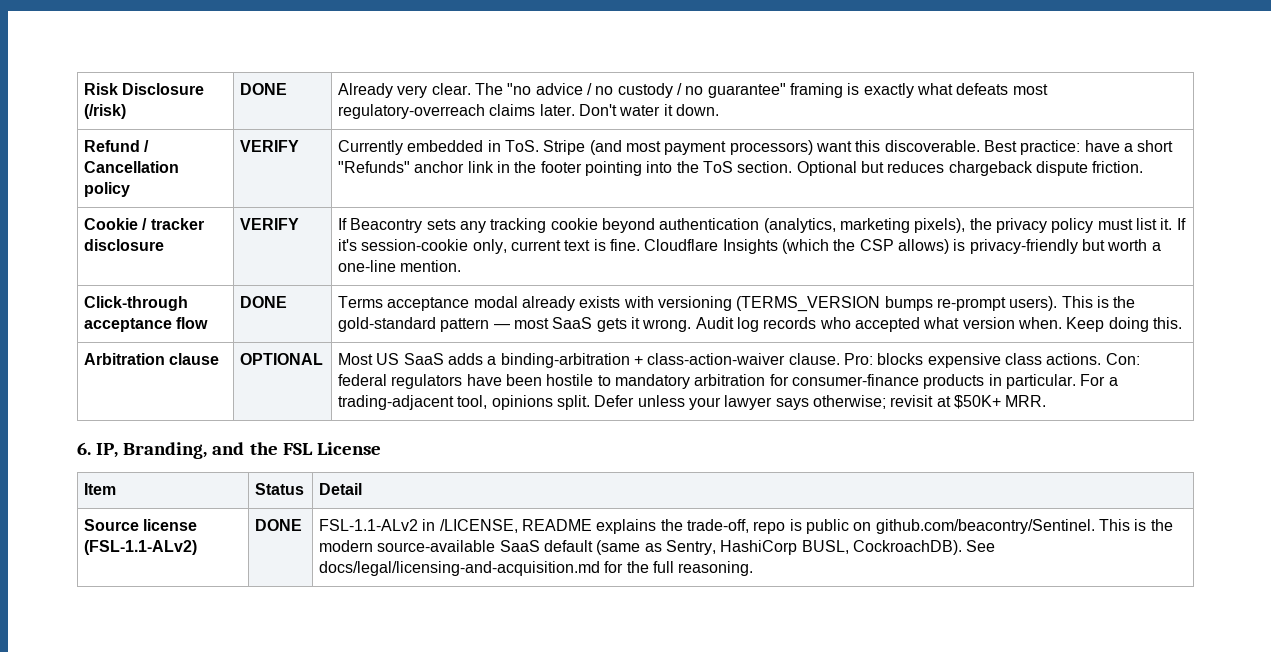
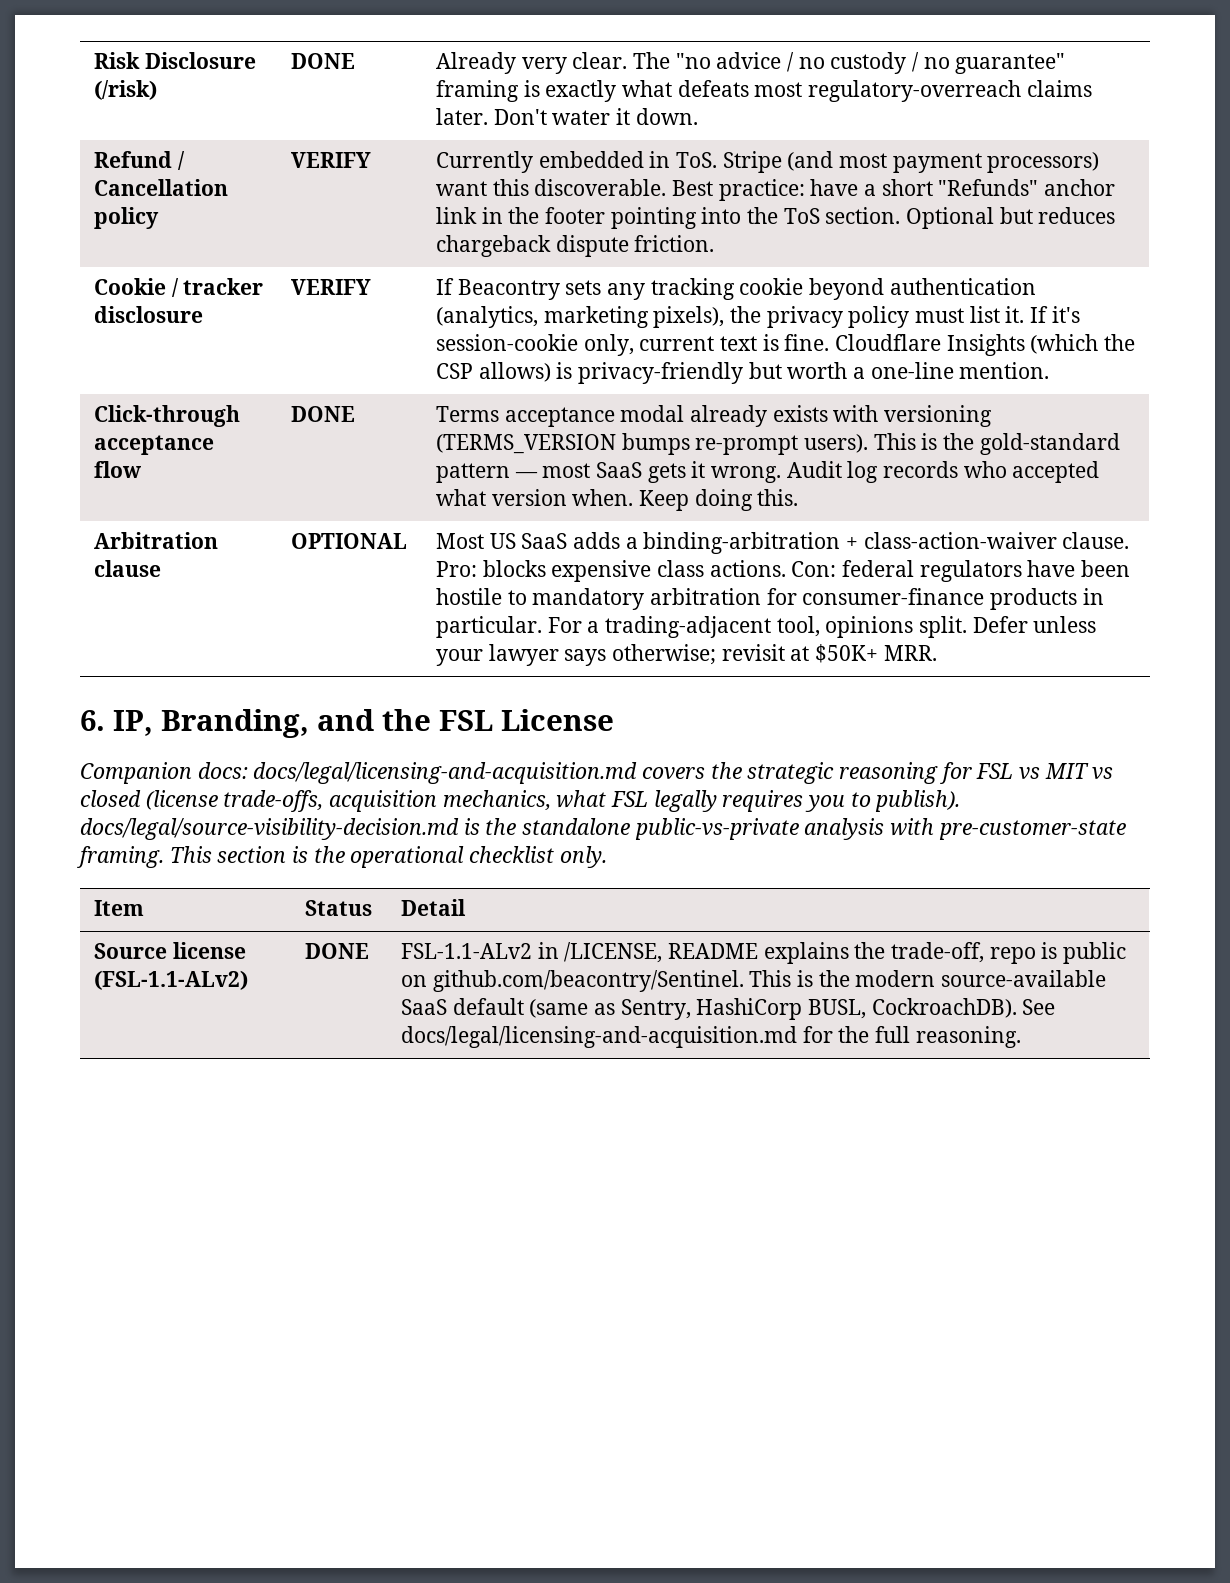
+ Companion docs: docs/legal/licensing-and-acquisition.md covers the strategic reasoning for FSL vs MIT vs closed (license trade-offs, acquisition mechanics, what FSL legally requires you to publish). docs/legal/source-visibility-decision.md is the standalone public-vs-private analysis with pre-customer-state framing. This section is the operational checklist only.

